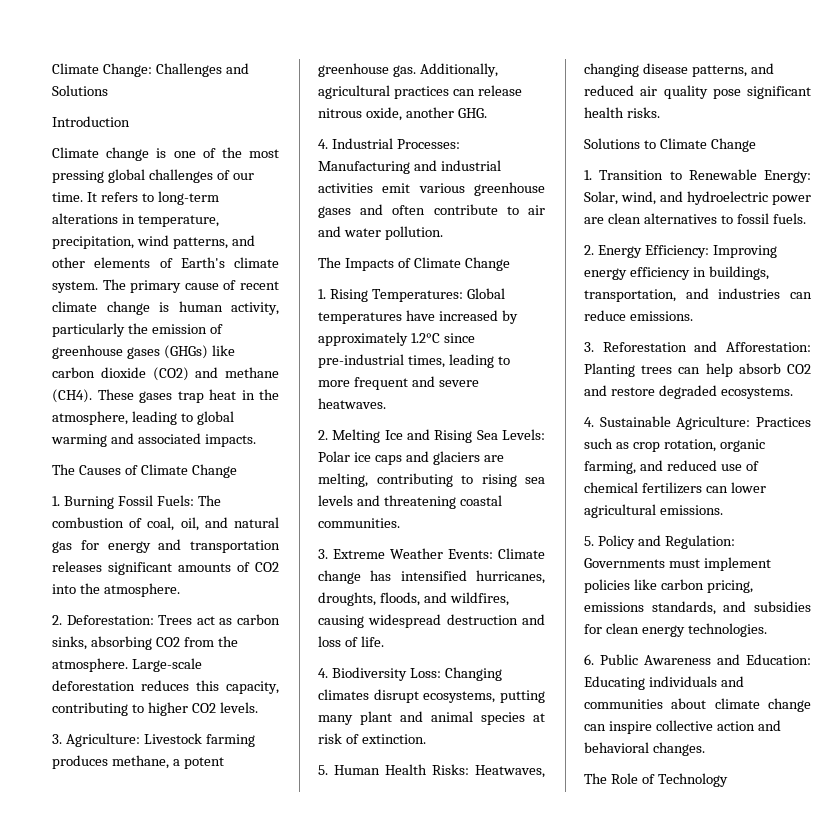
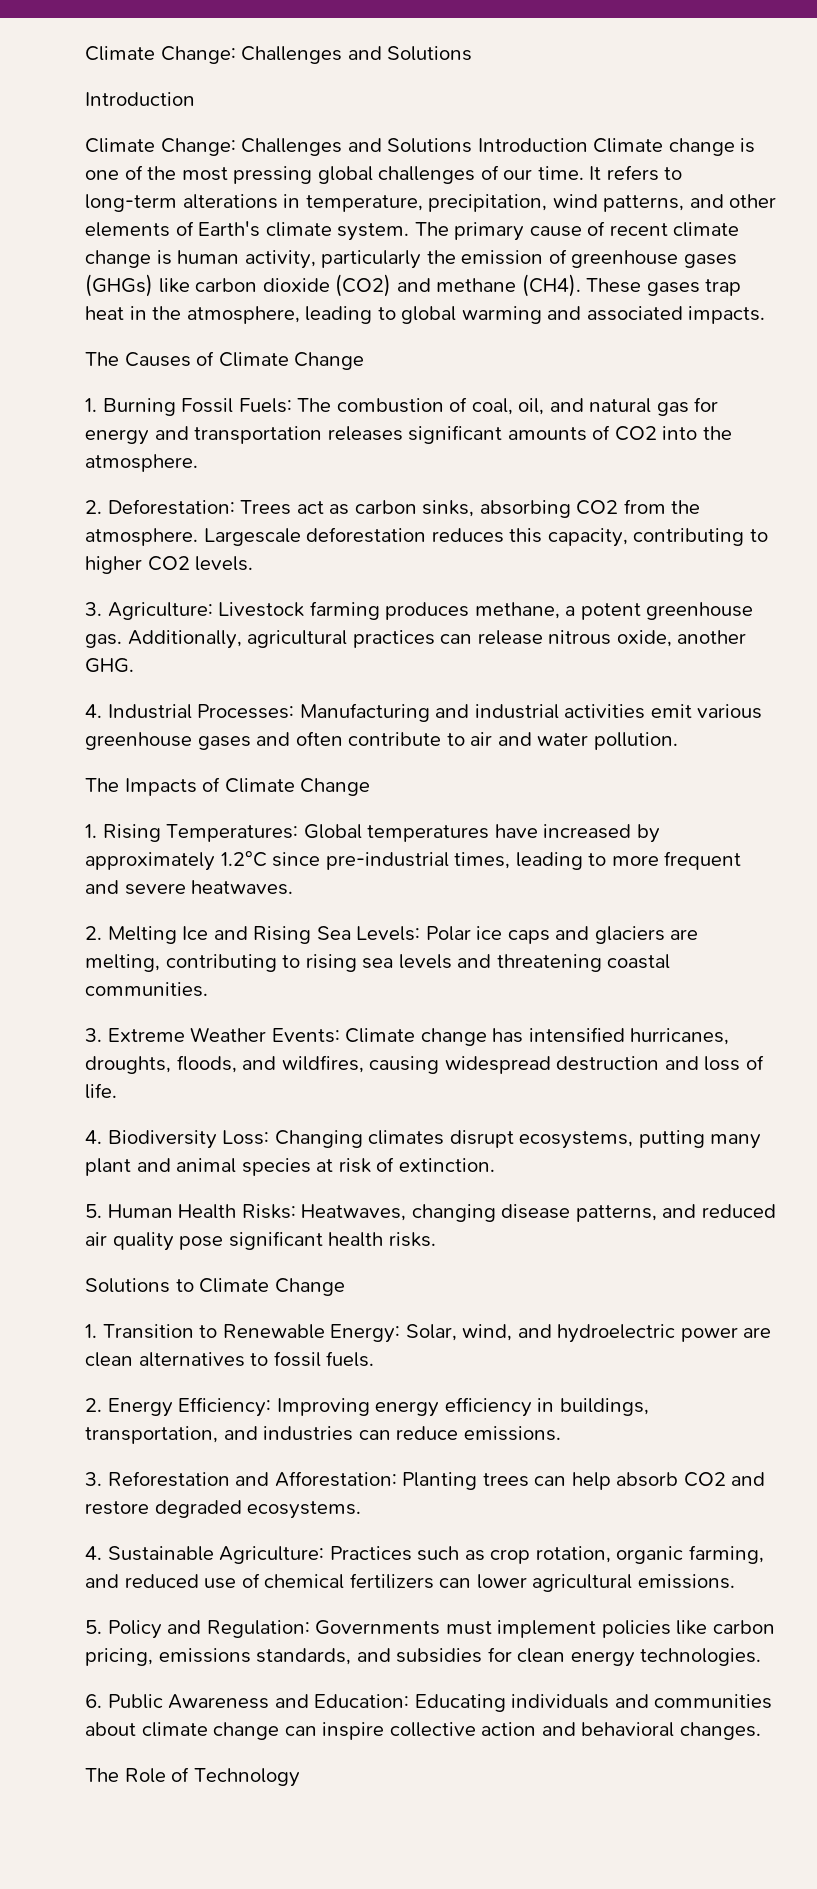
- Climate change is one of the most pressing global challenges of our time.
+ Climate Change: Challenges and Solutions Introduction Climate change is one of the most pressing global challenges of our time.
- Large-scale deforestation reduces this capacity, contributing to higher CO2 levels.
+ Largescale deforestation reduces this capacity, contributing to higher CO2 levels.

